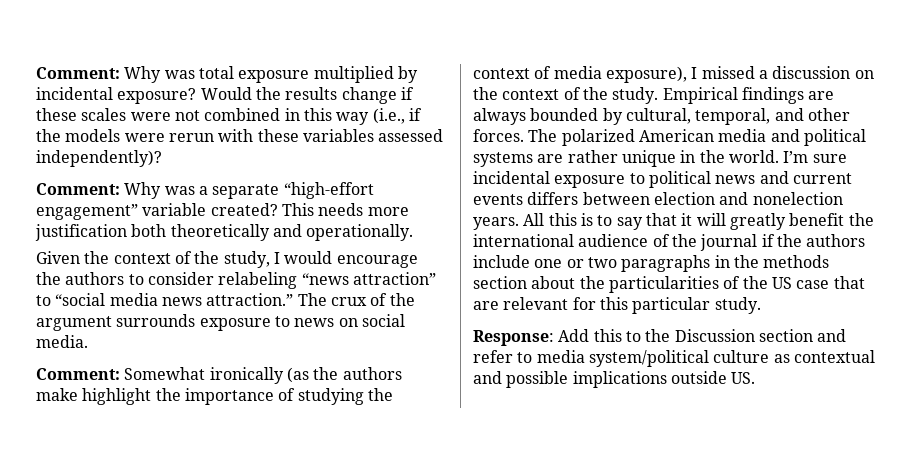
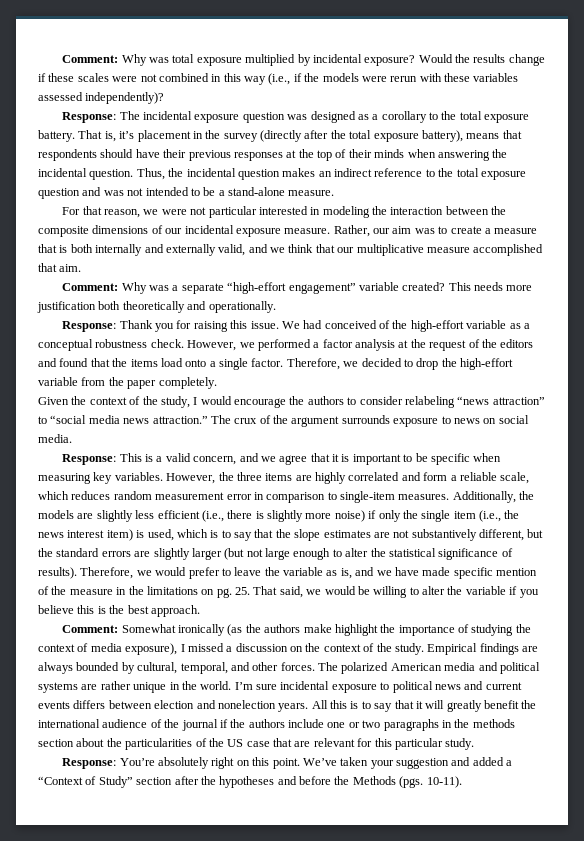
+ Response: The incidental exposure question was designed as a corollary to the total exposure battery. That is, it’s placement in the survey (directly after the total exposure battery), means that respondents should have their previous responses at the top of their minds when answering the incidental question. Thus, the incidental question makes an indirect reference to the total exposure question and was not intended to be a stand-alone measure.
+ For that reason, we were not particular interested in modeling the interaction between the composite dimensions of our incidental exposure measure. Rather, our aim was to create a measure that is both internally and externally valid, and we think that our multiplicative measure accomplished that aim.
+ Response: Thank you for raising this issue. We had conceived of the high-effort variable as a conceptual robustness check. However, we performed a factor analysis at the request of the editors and found that the items load onto a single factor. Therefore, we decided to drop the high-effort variable from the paper completely.
+ Response: This is a valid concern, and we agree that it is important to be specific when measuring key variables. However, the three items are highly correlated and form a reliable scale, which reduces random measurement error in comparison to single-item measures. Additionally, the models are slightly less efficient (i.e., there is slightly more noise) if only the single item (i.e., the news interest item) is used, which is to say that the slope estimates are not substantively different, but the standard errors are slightly larger (but not large enough to alter the statistical significance of results). Therefore, we would prefer to leave the variable as is, and we have made specific mention of the measure in the limitations on pg. 25. That said, we would be willing to alter the variable if you believe this is the best approach.
- Response: Add this to the Discussion section and refer to media system/political culture as contextual and possible implications outside US.
+ Response: You’re absolutely right on this point. We’ve taken your suggestion and added a “Context of Study” section after the hypotheses and before the Methods (pgs. 10-11).

